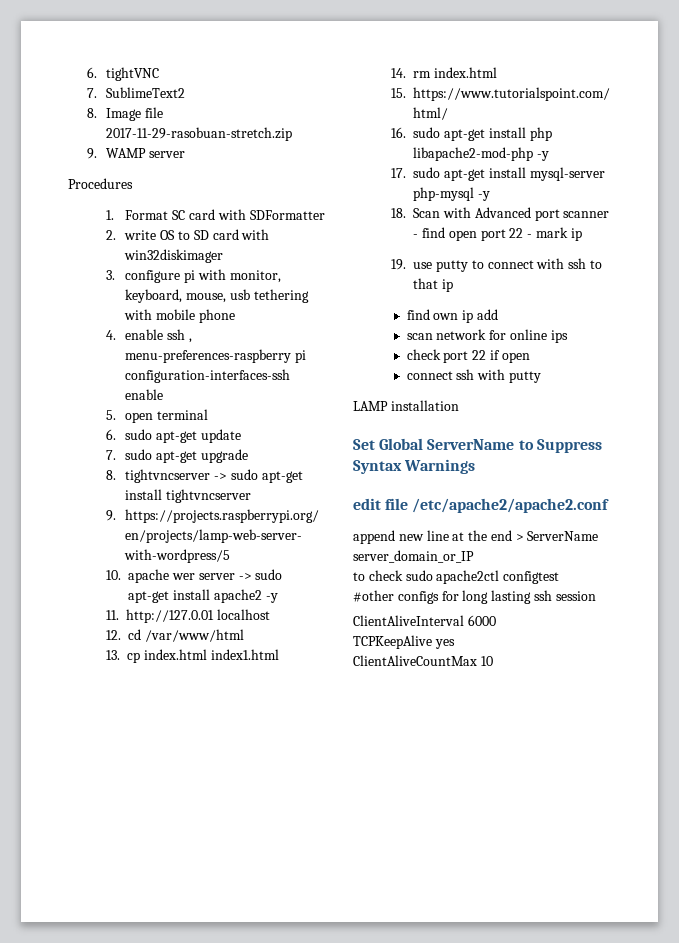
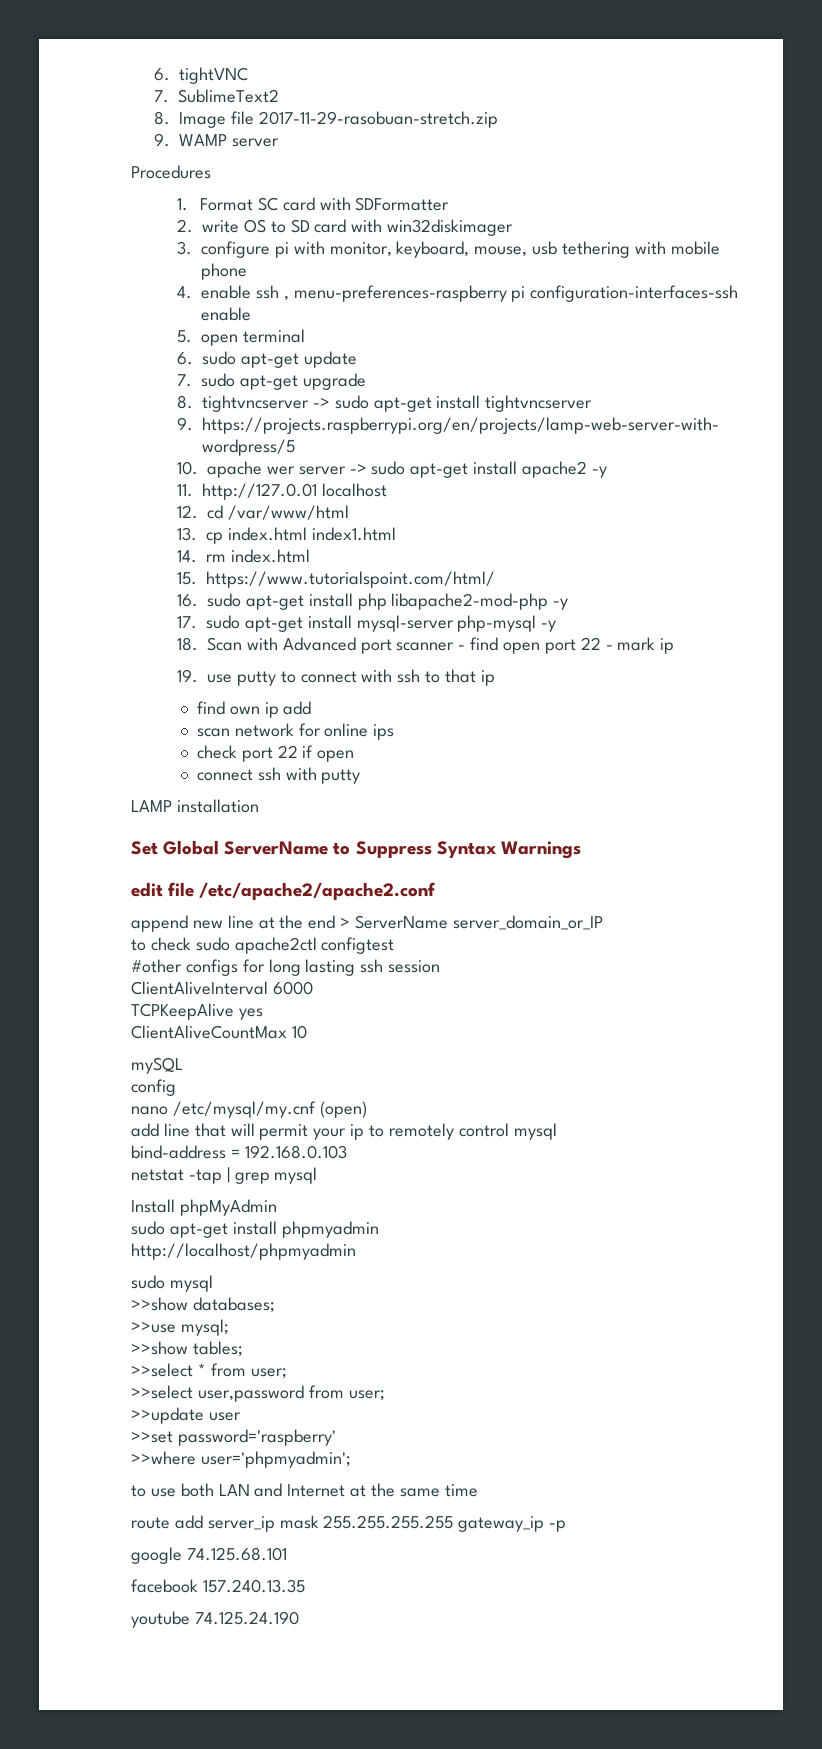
+ mySQL
+ config
+ nano /etc/mysql/my.cnf (open)
+ add line that will permit your ip to remotely control mysql
+ bind-address = 192.168.0.103
+ netstat -tap | grep mysql
+ Install phpMyAdmin
+ sudo apt-get install phpmyadmin
+ http://localhost/phpmyadmin
+ sudo mysql
+ >>show databases;
+ >>use mysql;
+ >>show tables;
+ >>select * from user;
+ >>select user,password from user;
+ >>update user
+ >>set password='raspberry'
+ >>where user='phpmyadmin';
+ to use both LAN and Internet at the same time
+ route add server_ip mask 255.255.255.255 gateway_ip -p
+ google 74.125.68.101
+ facebook 157.240.13.35
+ youtube 74.125.24.190

